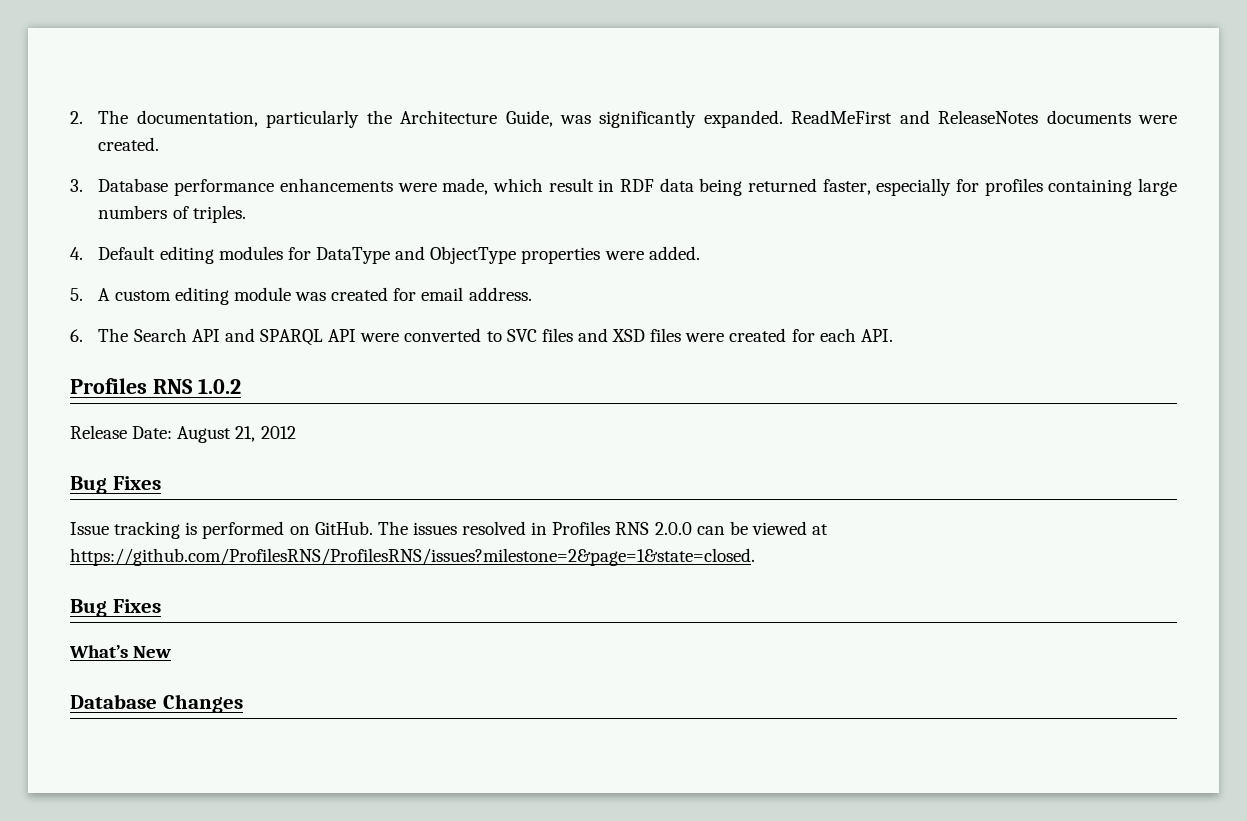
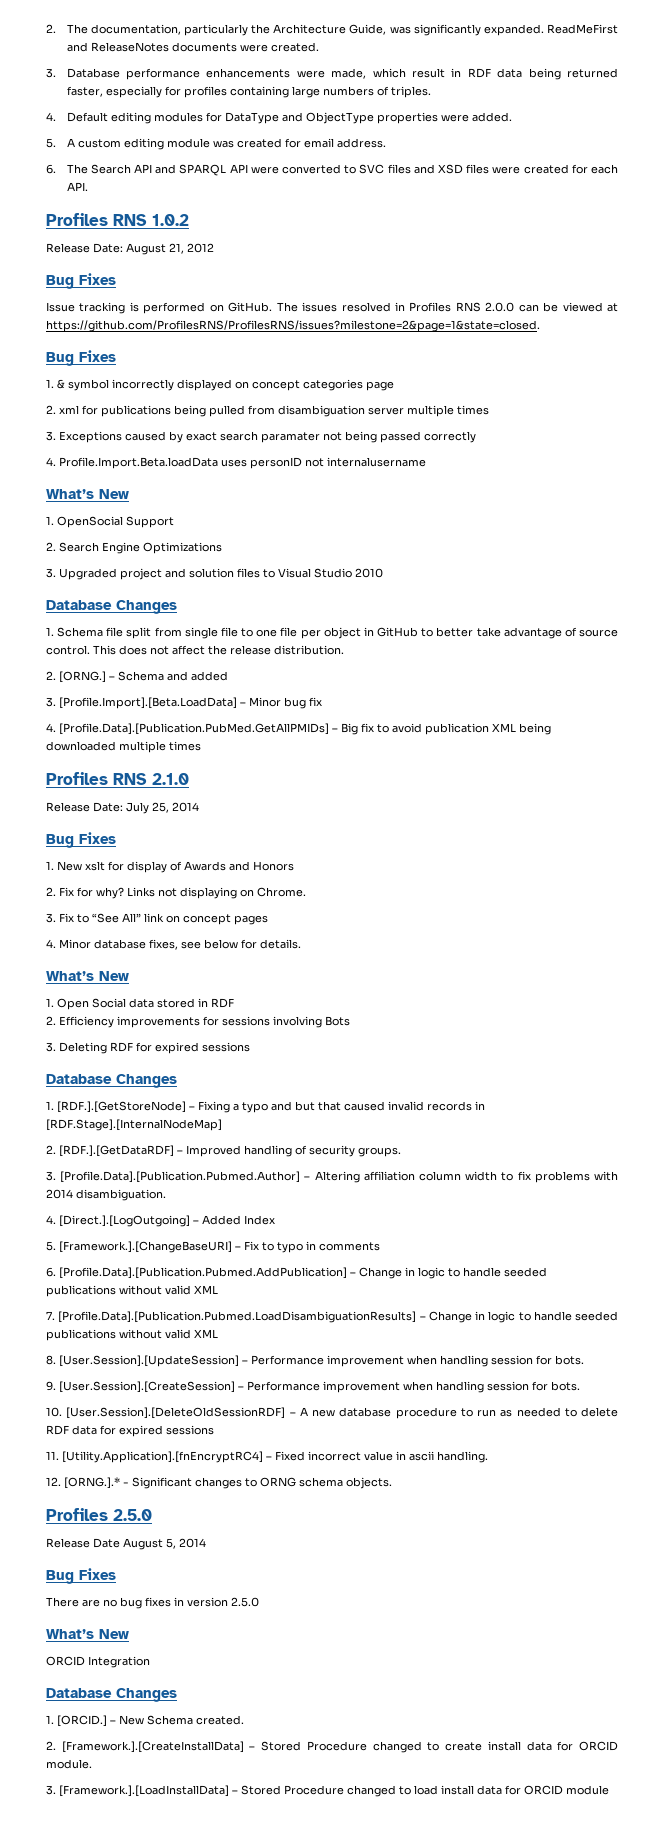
+ 1. & symbol incorrectly displayed on concept categories page
+ 2. xml for publications being pulled from disambiguation server multiple times
+ 3. Exceptions caused by exact search paramater not being passed correctly
+ 4. Profile.Import.Beta.loadData uses personID not internalusername
  What’s New
+ 1. OpenSocial Support
+ 2. Search Engine Optimizations
+ 3. Upgraded project and solution files to Visual Studio 2010
  Database Changes
+ 1. Schema file split from single file to one file per object in GitHub to better take advantage of source control. This does not affect the release distribution.
+ 2. [ORNG.] – Schema and added
+ 3. [Profile.Import].[Beta.LoadData] – Minor bug fix
+ 4. [Profile.Data].[Publication.PubMed.GetAllPMIDs] – Big fix to avoid publication XML being downloaded multiple times
+ Profiles RNS 2.1.0
+ Release Date: July 25, 2014
+ Bug Fixes
+ 1. New xslt for display of Awards and Honors
+ 2. Fix for why? Links not displaying on Chrome.
+ 3. Fix to “See All” link on concept pages
+ 4. Minor database fixes, see below for details.
+ What’s New
+ 1. Open Social data stored in RDF
+ 2. Efficiency improvements for sessions involving Bots
+ 3. Deleting RDF for expired sessions
+ Database Changes
+ 1. [RDF.].[GetStoreNode] – Fixing a typo and but that caused invalid records in [RDF.Stage].[InternalNodeMap]
+ 2. [RDF.].[GetDataRDF] – Improved handling of security groups.
+ 3. [Profile.Data].[Publication.Pubmed.Author] – Altering affiliation column width to fix problems with 2014 disambiguation.
+ 4. [Direct.].[LogOutgoing] – Added Index
+ 5. [Framework.].[ChangeBaseURI] – Fix to typo in comments
+ 6. [Profile.Data].[Publication.Pubmed.AddPublication] – Change in logic to handle seeded publications without valid XML
+ 7. [Profile.Data].[Publication.Pubmed.LoadDisambiguationResults] – Change in logic to handle seeded publications without valid XML
+ 8. [User.Session].[UpdateSession] – Performance improvement when handling session for bots.
+ 9. [User.Session].[CreateSession] – Performance improvement when handling session for bots.
+ 10. [User.Session].[DeleteOldSessionRDF] – A new database procedure to run as needed to delete RDF data for expired sessions
+ 11. [Utility.Application].[fnEncryptRC4] – Fixed incorrect value in ascii handling.
+ 12. [ORNG.].* - Significant changes to ORNG schema objects.
+ Profiles 2.5.0
+ Release Date August 5, 2014
+ Bug Fixes
+ There are no bug fixes in version 2.5.0
+ What’s New
+ ORCID Integration
+ Database Changes
+ 1. [ORCID.] – New Schema created.
+ 2. [Framework.].[CreateInstallData] – Stored Procedure changed to create install data for ORCID module.
+ 3. [Framework.].[LoadInstallData] – Stored Procedure changed to load install data for ORCID module

